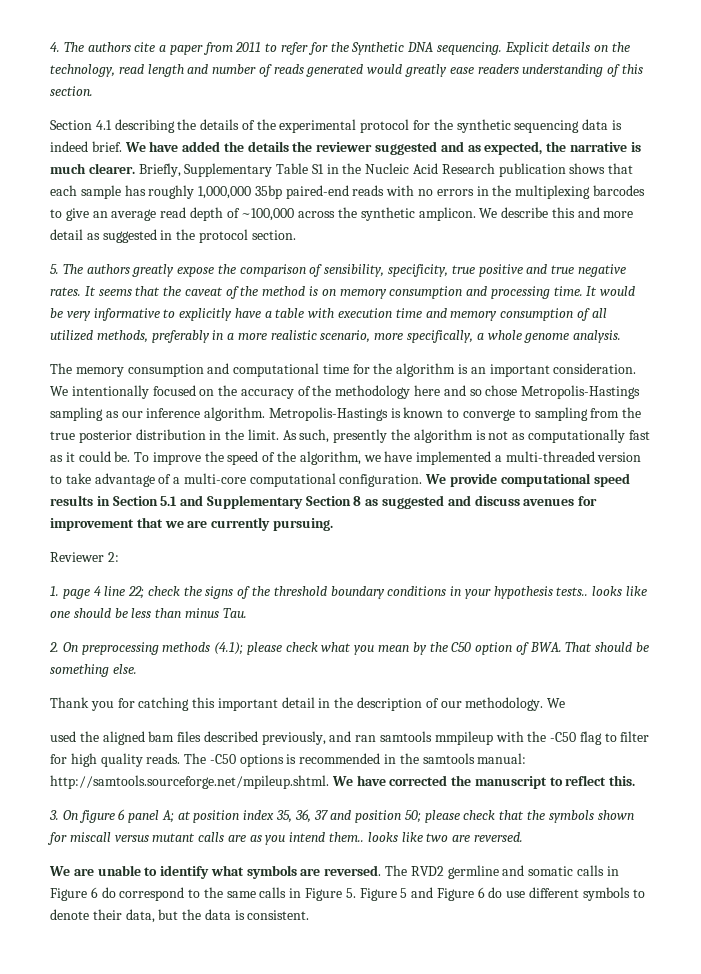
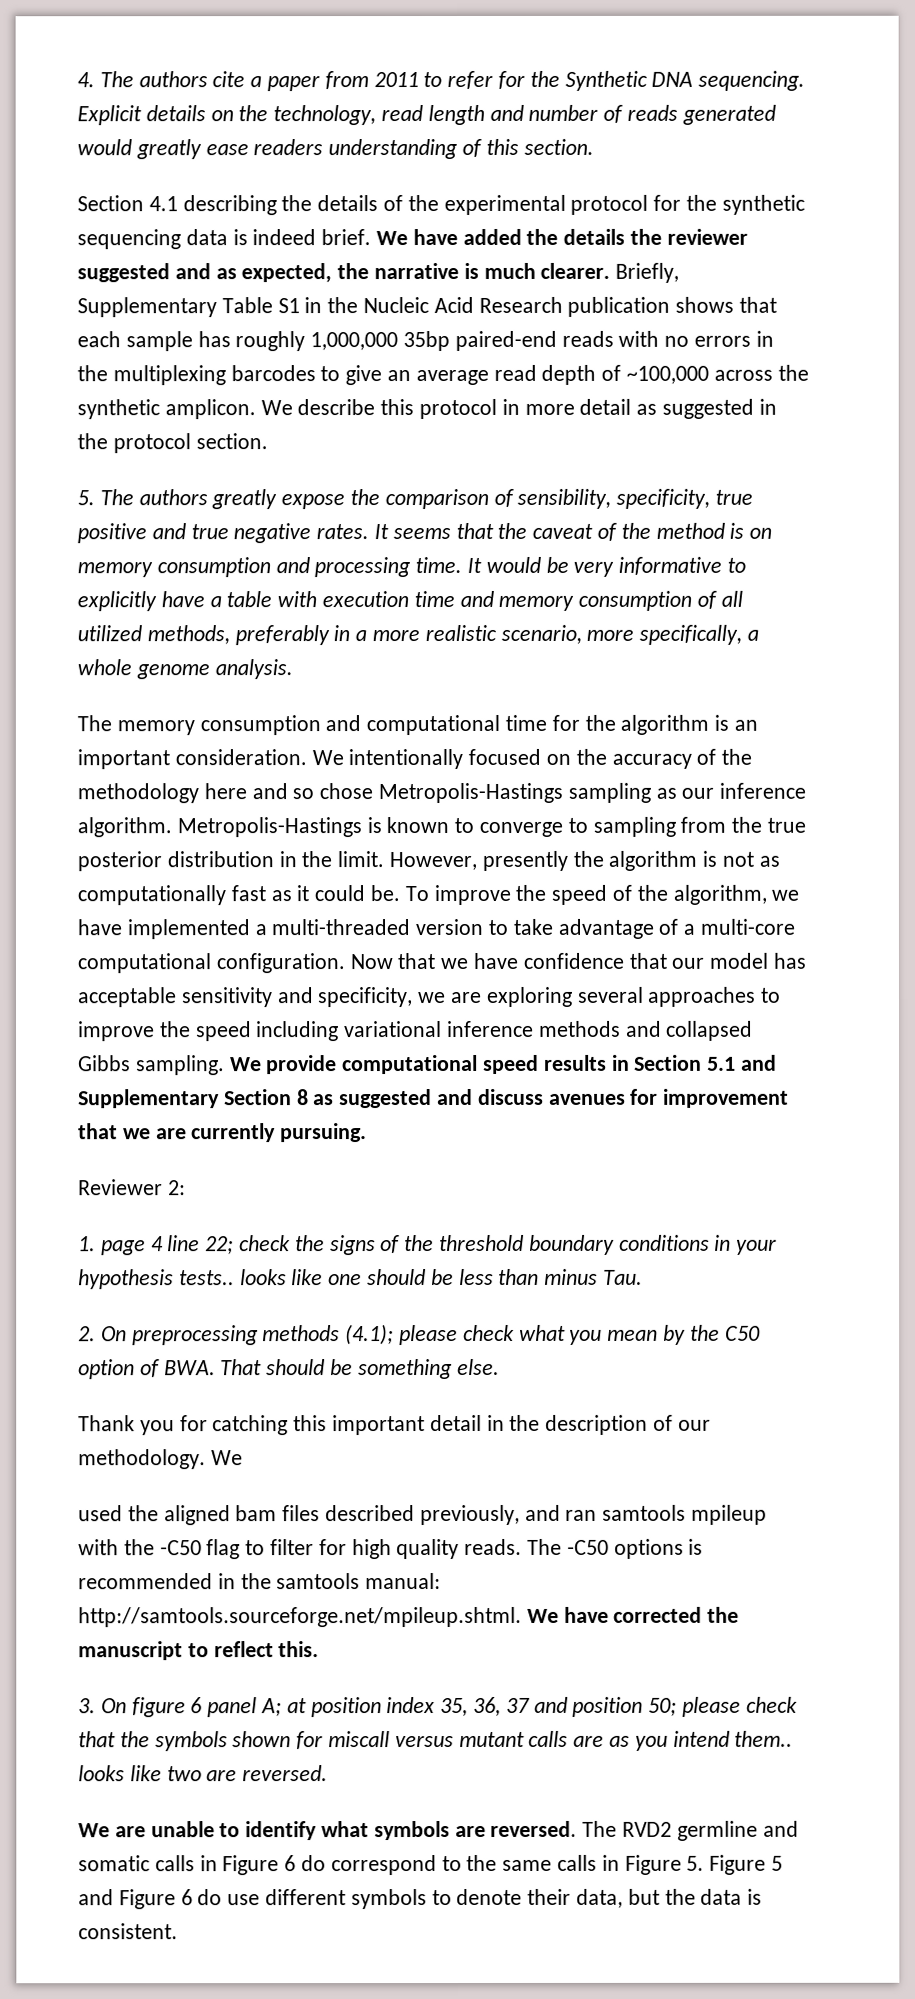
- We describe this and more detail as suggested in the protocol section.
+ We describe this protocol in more detail as suggested in the protocol section.
- As such, presently the algorithm is not as computationally fast as it could be.
+ However, presently the algorithm is not as computationally fast as it could be.
+ Now that we have confidence that our model has acceptable sensitivity and specificity, we are exploring several approaches to improve the speed including variational inference methods and collapsed Gibbs sampling.
- used the aligned bam files described previously, and ran samtools mmpileup with the -C50 flag to filter for high quality reads.
+ used the aligned bam files described previously, and ran samtools mpileup with the -C50 flag to filter for high quality reads.

